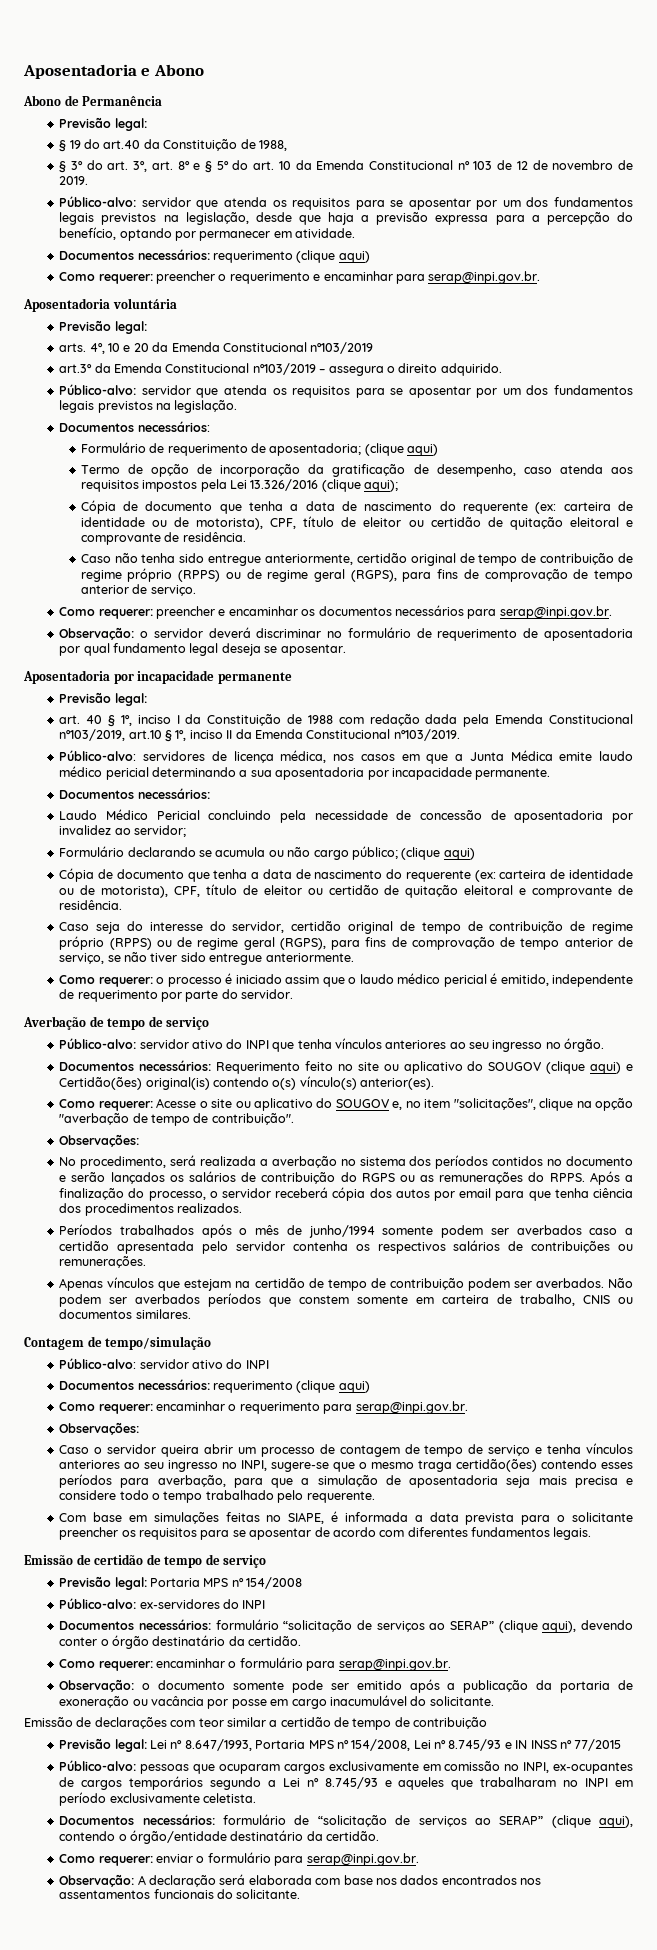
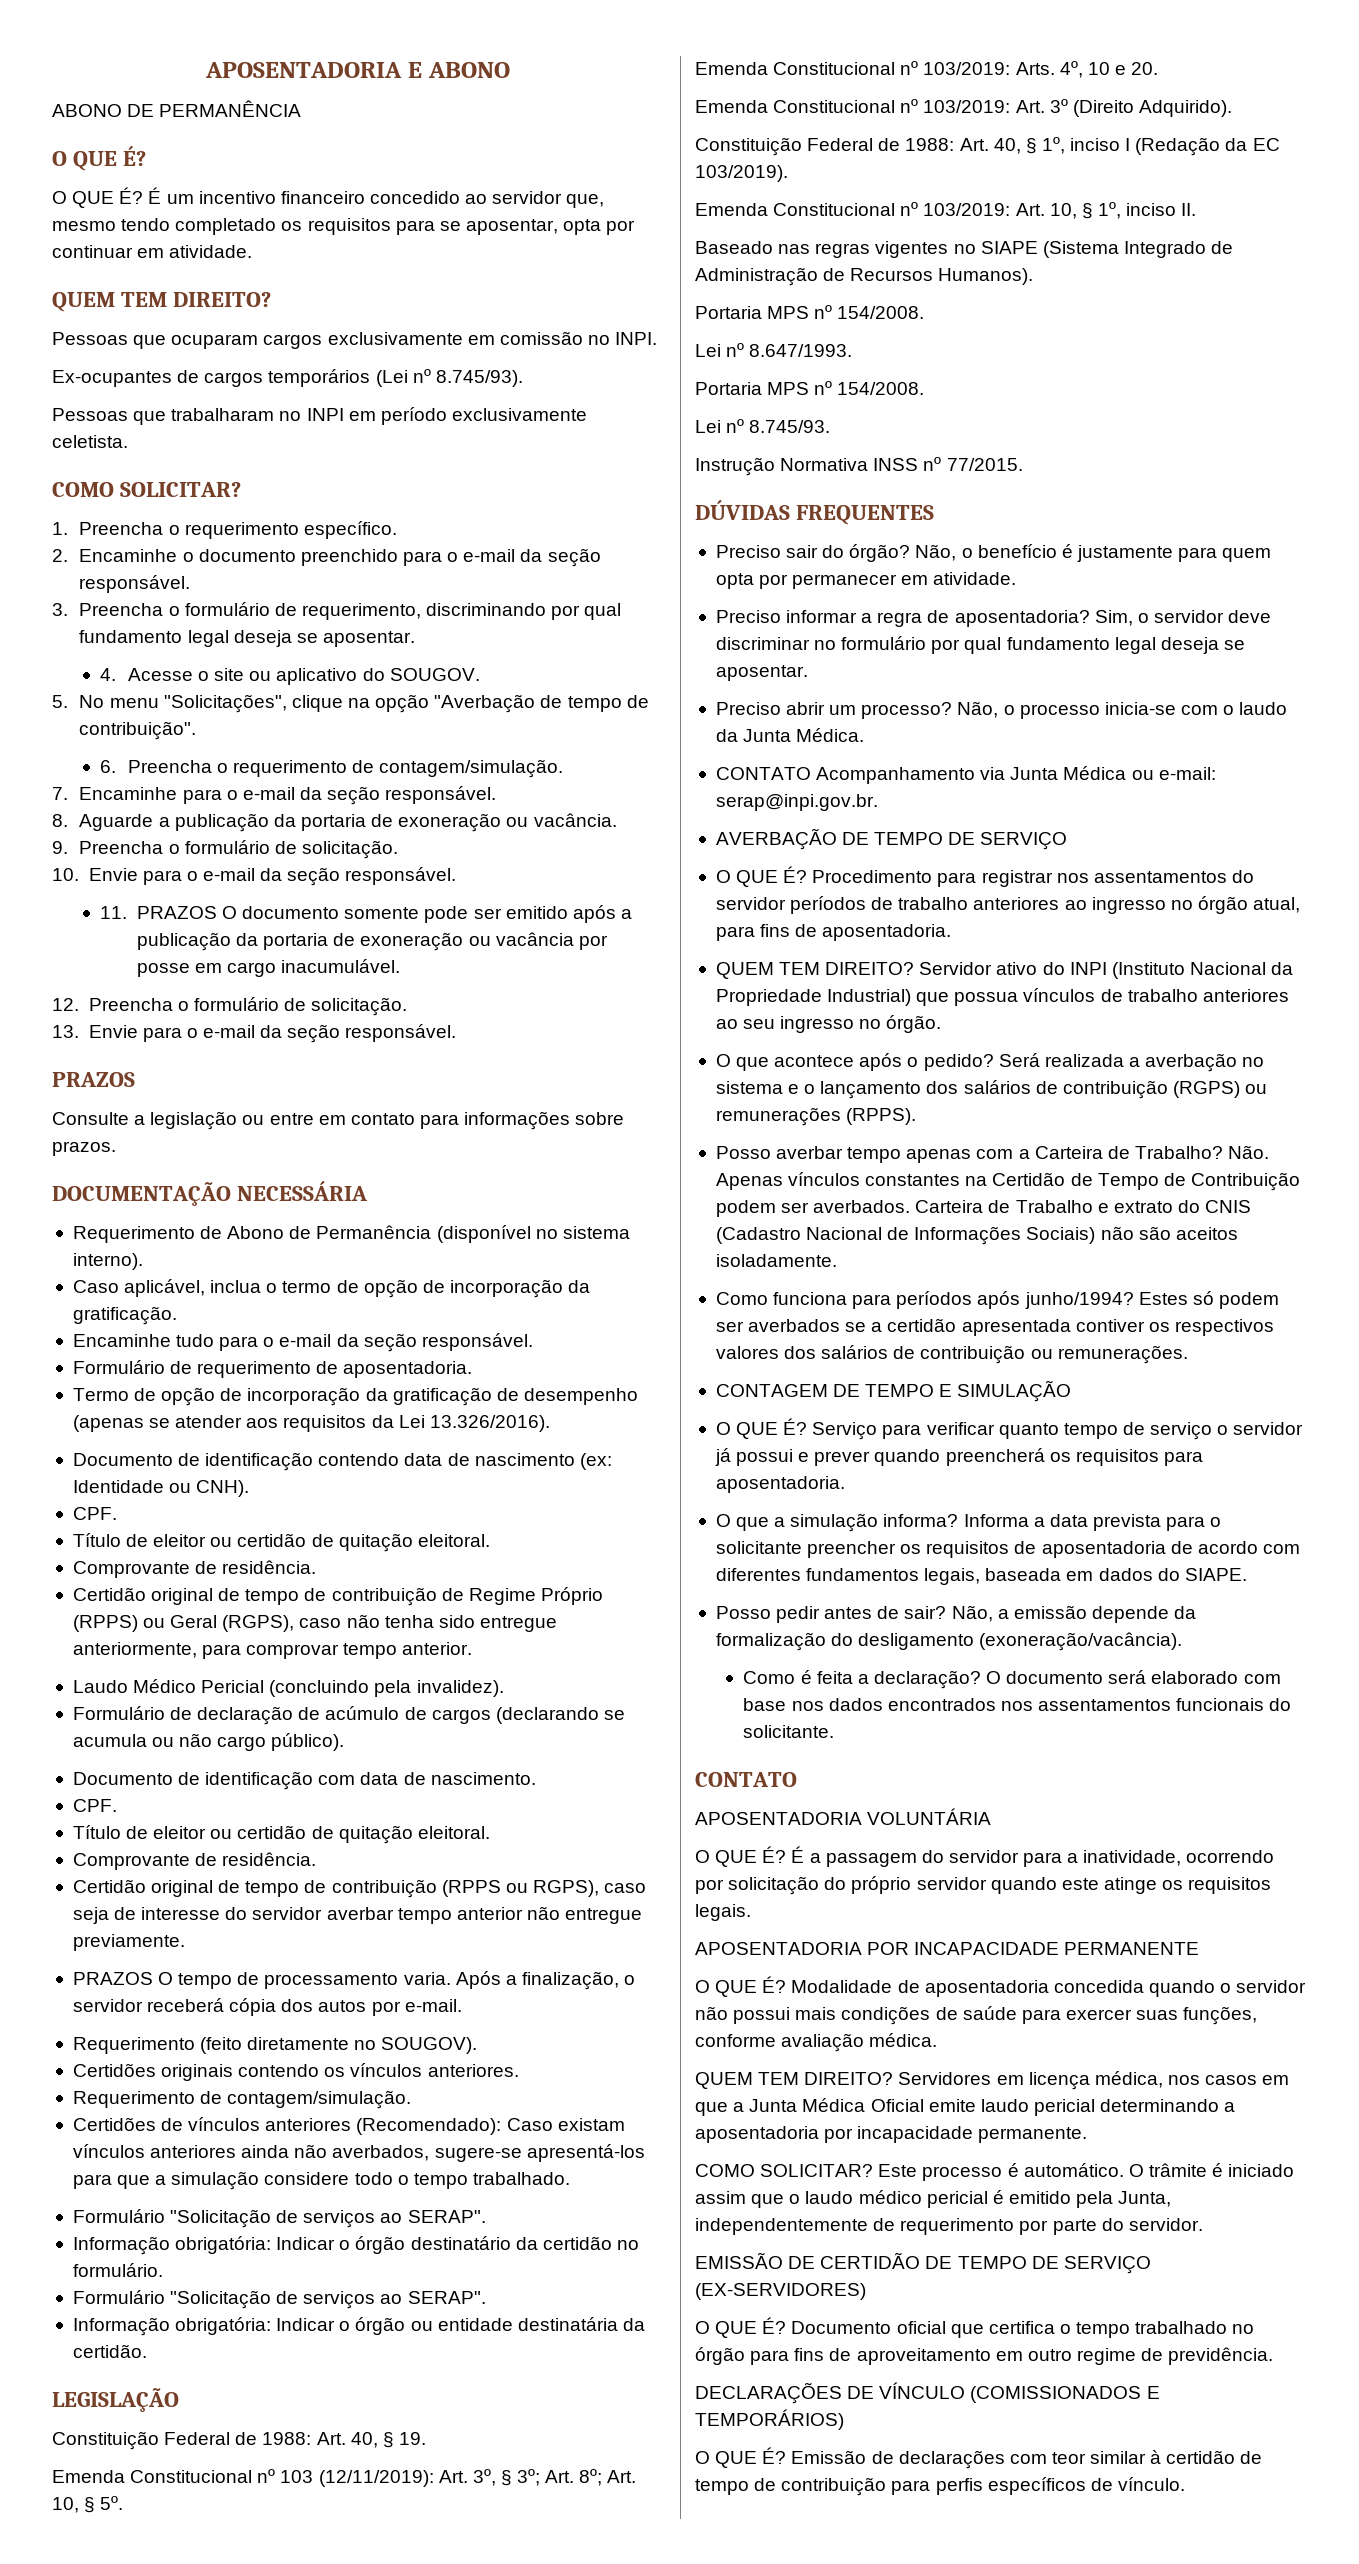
- Aposentadoria e Abono
- Abono de Permanência
- Previsão legal:
- § 19 do art.40 da Constituição de 1988,
- § 3º do art. 3º, art. 8º e § 5º do art. 10 da Emenda Constitucional nº 103 de 12 de novembro de 2019.
- Público-alvo: servidor que atenda os requisitos para se aposentar por um dos fundamentos legais previstos na legislação, desde que haja a previsão expressa para a percepção do benefício, optando por permanecer em atividade.
- Documentos necessários: requerimento (clique aqui)
- Como requerer: preencher o requerimento e encaminhar para serap@inpi.gov.br.
- Aposentadoria voluntária
- Previsão legal:
- arts. 4º, 10 e 20 da Emenda Constitucional nº103/2019
- art.3º da Emenda Constitucional nº103/2019 – assegura o direito adquirido.
- Público-alvo: servidor que atenda os requisitos para se aposentar por um dos fundamentos legais previstos na legislação.
- Documentos necessários:
- Formulário de requerimento de aposentadoria; (clique aqui)
- Termo de opção de incorporação da gratificação de desempenho, caso atenda aos requisitos impostos pela Lei 13.326/2016 (clique aqui);
- Cópia de documento que tenha a data de nascimento do requerente (ex: carteira de identidade ou de motorista), CPF, título de eleitor ou certidão de quitação eleitoral e comprovante de residência.
- Caso não tenha sido entregue anteriormente, certidão original de tempo de contribuição de regime próprio (RPPS) ou de regime geral (RGPS), para fins de comprovação de tempo anterior de serviço.
- Como requerer: preencher e encaminhar os documentos necessários para serap@inpi.gov.br.
- Observação: o servidor deverá discriminar no formulário de requerimento de aposentadoria por qual fundamento legal deseja se aposentar.
- Aposentadoria por incapacidade permanente
- Previsão legal:
- art. 40 § 1º, inciso I da Constituição de 1988 com redação dada pela Emenda Constitucional nº103/2019, art.10 § 1º, inciso II da Emenda Constitucional nº103/2019.
- Público-alvo: servidores de licença médica, nos casos em que a Junta Médica emite laudo médico pericial determinando a sua aposentadoria por incapacidade permanente.
- Documentos necessários:
- Laudo Médico Pericial concluindo pela necessidade de concessão de aposentadoria por invalidez ao servidor;
- Formulário declarando se acumula ou não cargo público; (clique aqui)
- Cópia de documento que tenha a data de nascimento do requerente (ex: carteira de identidade ou de motorista), CPF, título de eleitor ou certidão de quitação eleitoral e comprovante de residência.
- Caso seja do interesse do servidor, certidão original de tempo de contribuição de regime próprio (RPPS) ou de regime geral (RGPS), para fins de comprovação de tempo anterior de serviço, se não tiver sido entregue anteriormente.
- Como requerer: o processo é iniciado assim que o laudo médico pericial é emitido, independente de requerimento por parte do servidor.
- Averbação de tempo de serviço
- Público-alvo: servidor ativo do INPI que tenha vínculos anteriores ao seu ingresso no órgão.
- Documentos necessários: Requerimento feito no site ou aplicativo do SOUGOV (clique aqui) e Certidão(ões) original(is) contendo o(s) vínculo(s) anterior(es).
- Como requerer: Acesse o site ou aplicativo do SOUGOV e, no item "solicitações", clique na opção "averbação de tempo de contribuição".
- Observações:
- No procedimento, será realizada a averbação no sistema dos períodos contidos no documento e serão lançados os salários de contribuição do RGPS ou as remunerações do RPPS. Após a finalização do processo, o servidor receberá cópia dos autos por email para que tenha ciência dos procedimentos realizados.
- Períodos trabalhados após o mês de junho/1994 somente podem ser averbados caso a certidão apresentada pelo servidor contenha os respectivos salários de contribuições ou remunerações.
- Apenas vínculos que estejam na certidão de tempo de contribuição podem ser averbados. Não podem ser averbados períodos que constem somente em carteira de trabalho, CNIS ou documentos similares.
- Contagem de tempo/simulação
- Público-alvo: servidor ativo do INPI
- Documentos necessários: requerimento (clique aqui)
- Como requerer: encaminhar o requerimento para serap@inpi.gov.br.
- Observações:
- Caso o servidor queira abrir um processo de contagem de tempo de serviço e tenha vínculos anteriores ao seu ingresso no INPI, sugere-se que o mesmo traga certidão(ões) contendo esses períodos para averbação, para que a simulação de aposentadoria seja mais precisa e considere todo o tempo trabalhado pelo requerente.
- Com base em simulações feitas no SIAPE, é informada a data prevista para o solicitante preencher os requisitos para se aposentar de acordo com diferentes fundamentos legais.
- Emissão de certidão de tempo de serviço
- Previsão legal: Portaria MPS nº 154/2008
- Público-alvo: ex-servidores do INPI
- Documentos necessários: formulário “solicitação de serviços ao SERAP” (clique aqui), devendo conter o órgão destinatário da certidão.
- Como requerer: encaminhar o formulário para serap@inpi.gov.br.
- Observação: o documento somente pode ser emitido após a publicação da portaria de exoneração ou vacância por posse em cargo inacumulável do solicitante.
- Emissão de declarações com teor similar a certidão de tempo de contribuição
- Previsão legal: Lei nº 8.647/1993, Portaria MPS nº 154/2008, Lei nº 8.745/93 e IN INSS nº 77/2015
- Público-alvo: pessoas que ocuparam cargos exclusivamente em comissão no INPI, ex-ocupantes de cargos temporários segundo a Lei nº 8.745/93 e aqueles que trabalharam no INPI em período exclusivamente celetista.
- Documentos necessários: formulário de “solicitação de serviços ao SERAP” (clique aqui), contendo o órgão/entidade destinatário da certidão.
- Como requerer: enviar o formulário para serap@inpi.gov.br.
- Observação: A declaração será elaborada com base nos dados encontrados nos assentamentos funcionais do solicitante.
+ APOSENTADORIA E ABONO
+ ABONO DE PERMANÊNCIA
+ O QUE É?
+ O QUE É? É um incentivo financeiro concedido ao servidor que, mesmo tendo completado os requisitos para se aposentar, opta por continuar em atividade.
+ QUEM TEM DIREITO?
+ Pessoas que ocuparam cargos exclusivamente em comissão no INPI.
+ Ex-ocupantes de cargos temporários (Lei nº 8.745/93).
+ Pessoas que trabalharam no INPI em período exclusivamente celetista.
+ COMO SOLICITAR?
+ 1. Preencha o requerimento específico.
+ 2. Encaminhe o documento preenchido para o e-mail da seção responsável.
+ 3. Preencha o formulário de requerimento, discriminando por qual fundamento legal deseja se aposentar.
+ 4. Acesse o site ou aplicativo do SOUGOV.
+ 5. No menu "Solicitações", clique na opção "Averbação de tempo de contribuição".
+ 6. Preencha o requerimento de contagem/simulação.
+ 7. Encaminhe para o e-mail da seção responsável.
+ 8. Aguarde a publicação da portaria de exoneração ou vacância.
+ 9. Preencha o formulário de solicitação.
+ 10. Envie para o e-mail da seção responsável.
+ 11. PRAZOS O documento somente pode ser emitido após a publicação da portaria de exoneração ou vacância por posse em cargo inacumulável.
+ 12. Preencha o formulário de solicitação.
+ 13. Envie para o e-mail da seção responsável.
+ PRAZOS
+ Consulte a legislação ou entre em contato para informações sobre prazos.
+ DOCUMENTAÇÃO NECESSÁRIA
+ Requerimento de Abono de Permanência (disponível no sistema interno).
+ Caso aplicável, inclua o termo de opção de incorporação da gratificação.
+ Encaminhe tudo para o e-mail da seção responsável.
+ Formulário de requerimento de aposentadoria.
+ Termo de opção de incorporação da gratificação de desempenho (apenas se atender aos requisitos da Lei 13.326/2016).
+ Documento de identificação contendo data de nascimento (ex: Identidade ou CNH).
+ CPF.
+ Título de eleitor ou certidão de quitação eleitoral.
+ Comprovante de residência.
+ Certidão original de tempo de contribuição de Regime Próprio (RPPS) ou Geral (RGPS), caso não tenha sido entregue anteriormente, para comprovar tempo anterior.
+ Laudo Médico Pericial (concluindo pela invalidez).
+ Formulário de declaração de acúmulo de cargos (declarando se acumula ou não cargo público).
+ Documento de identificação com data de nascimento.
+ CPF.
+ Título de eleitor ou certidão de quitação eleitoral.
+ Comprovante de residência.
+ Certidão original de tempo de contribuição (RPPS ou RGPS), caso seja de interesse do servidor averbar tempo anterior não entregue previamente.
+ PRAZOS O tempo de processamento varia. Após a finalização, o servidor receberá cópia dos autos por e-mail.
+ Requerimento (feito diretamente no SOUGOV).
+ Certidões originais contendo os vínculos anteriores.
+ Requerimento de contagem/simulação.
+ Certidões de vínculos anteriores (Recomendado): Caso existam vínculos anteriores ainda não averbados, sugere-se apresentá-los para que a simulação considere todo o tempo trabalhado.
+ Formulário "Solicitação de serviços ao SERAP".
+ Informação obrigatória: Indicar o órgão destinatário da certidão no formulário.
+ Formulário "Solicitação de serviços ao SERAP".
+ Informação obrigatória: Indicar o órgão ou entidade destinatária da certidão.
+ LEGISLAÇÃO
+ Constituição Federal de 1988: Art. 40, § 19.
+ Emenda Constitucional nº 103 (12/11/2019): Art. 3º, § 3º; Art. 8º; Art. 10, § 5º.
+ Emenda Constitucional nº 103/2019: Arts. 4º, 10 e 20.
+ Emenda Constitucional nº 103/2019: Art. 3º (Direito Adquirido).
+ Constituição Federal de 1988: Art. 40, § 1º, inciso I (Redação da EC 103/2019).
+ Emenda Constitucional nº 103/2019: Art. 10, § 1º, inciso II.
+ Baseado nas regras vigentes no SIAPE (Sistema Integrado de Administração de Recursos Humanos).
+ Portaria MPS nº 154/2008.
+ Lei nº 8.647/1993.
+ Portaria MPS nº 154/2008.
+ Lei nº 8.745/93.
+ Instrução Normativa INSS nº 77/2015.
+ DÚVIDAS FREQUENTES
+ Preciso sair do órgão? Não, o benefício é justamente para quem opta por permanecer em atividade.
+ Preciso informar a regra de aposentadoria? Sim, o servidor deve discriminar no formulário por qual fundamento legal deseja se aposentar.
+ Preciso abrir um processo? Não, o processo inicia-se com o laudo da Junta Médica.
+ CONTATO Acompanhamento via Junta Médica ou e-mail: serap@inpi.gov.br.
+ AVERBAÇÃO DE TEMPO DE SERVIÇO
+ O QUE É? Procedimento para registrar nos assentamentos do servidor períodos de trabalho anteriores ao ingresso no órgão atual, para fins de aposentadoria.
+ QUEM TEM DIREITO? Servidor ativo do INPI (Instituto Nacional da Propriedade Industrial) que possua vínculos de trabalho anteriores ao seu ingresso no órgão.
+ O que acontece após o pedido? Será realizada a averbação no sistema e o lançamento dos salários de contribuição (RGPS) ou remunerações (RPPS).
+ Posso averbar tempo apenas com a Carteira de Trabalho? Não. Apenas vínculos constantes na Certidão de Tempo de Contribuição podem ser averbados. Carteira de Trabalho e extrato do CNIS (Cadastro Nacional de Informações Sociais) não são aceitos isoladamente.
+ Como funciona para períodos após junho/1994? Estes só podem ser averbados se a certidão apresentada contiver os respectivos valores dos salários de contribuição ou remunerações.
+ CONTAGEM DE TEMPO E SIMULAÇÃO
+ O QUE É? Serviço para verificar quanto tempo de serviço o servidor já possui e prever quando preencherá os requisitos para aposentadoria.
+ O que a simulação informa? Informa a data prevista para o solicitante preencher os requisitos de aposentadoria de acordo com diferentes fundamentos legais, baseada em dados do SIAPE.
+ Posso pedir antes de sair? Não, a emissão depende da formalização do desligamento (exoneração/vacância).
+ Como é feita a declaração? O documento será elaborado com base nos dados encontrados nos assentamentos funcionais do solicitante.
+ CONTATO
+ APOSENTADORIA VOLUNTÁRIA
+ O QUE É? É a passagem do servidor para a inatividade, ocorrendo por solicitação do próprio servidor quando este atinge os requisitos legais.
+ APOSENTADORIA POR INCAPACIDADE PERMANENTE
+ O QUE É? Modalidade de aposentadoria concedida quando o servidor não possui mais condições de saúde para exercer suas funções, conforme avaliação médica.
+ QUEM TEM DIREITO? Servidores em licença médica, nos casos em que a Junta Médica Oficial emite laudo pericial determinando a aposentadoria por incapacidade permanente.
+ COMO SOLICITAR? Este processo é automático. O trâmite é iniciado assim que o laudo médico pericial é emitido pela Junta, independentemente de requerimento por parte do servidor.
+ EMISSÃO DE CERTIDÃO DE TEMPO DE SERVIÇO (EX-SERVIDORES)
+ O QUE É? Documento oficial que certifica o tempo trabalhado no órgão para fins de aproveitamento em outro regime de previdência.
+ DECLARAÇÕES DE VÍNCULO (COMISSIONADOS E TEMPORÁRIOS)
+ O QUE É? Emissão de declarações com teor similar à certidão de tempo de contribuição para perfis específicos de vínculo.

